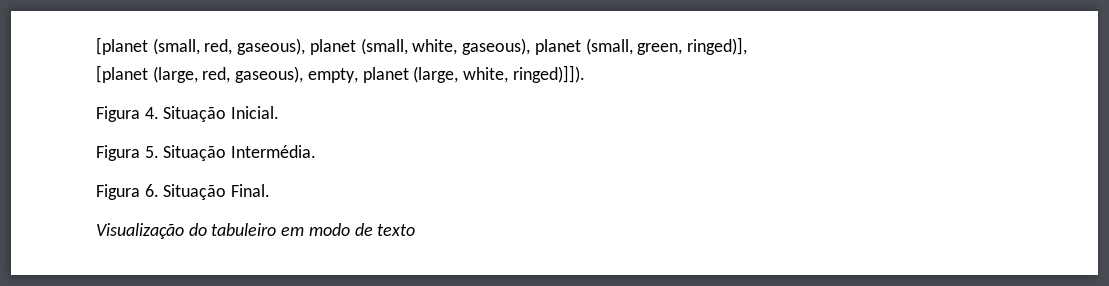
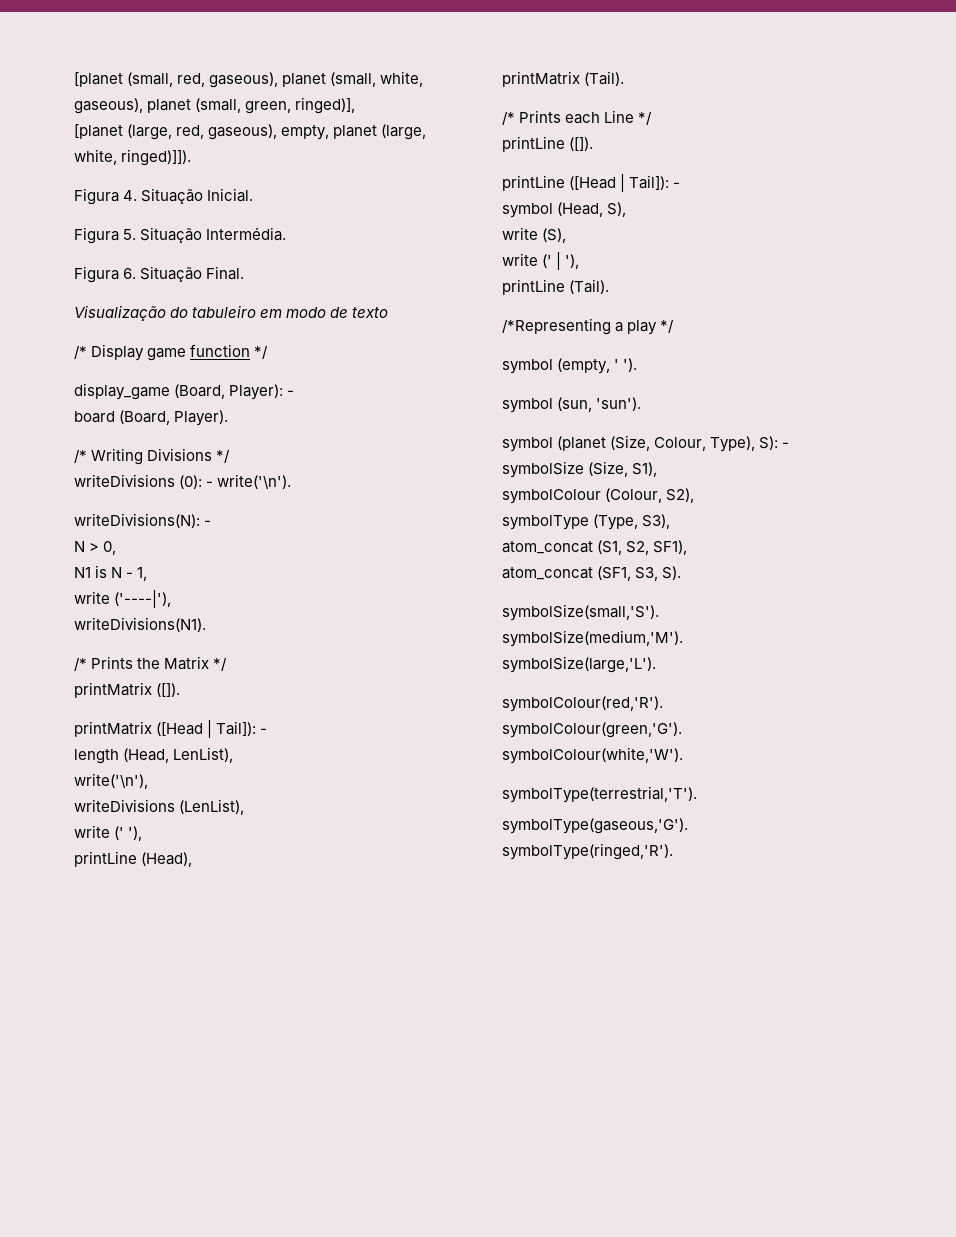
+ /* Display game function */
+ display_game (Board, Player): -
+ board (Board, Player).
+ /* Writing Divisions */
+ writeDivisions (0): - write('\n').
+ writeDivisions(N): -
+ N > 0,
+ N1 is N - 1,
+ write ('----|'),
+ writeDivisions(N1).
+ /* Prints the Matrix */
+ printMatrix ([]).
+ printMatrix ([Head | Tail]): -
+ length (Head, LenList),
+ write('\n'),
+ writeDivisions (LenList),
+ write (' '),
+ printLine (Head),
+ printMatrix (Tail).
+ /* Prints each Line */
+ printLine ([]).
+ printLine ([Head | Tail]): -
+ symbol (Head, S),
+ write (S),
+ write (' | '),
+ printLine (Tail).
+ /*Representing a play */
+ symbol (empty, ' ').
+ symbol (sun, 'sun').
+ symbol (planet (Size, Colour, Type), S): -
+ symbolSize (Size, S1),
+ symbolColour (Colour, S2),
+ symbolType (Type, S3),
+ atom_concat (S1, S2, SF1),
+ atom_concat (SF1, S3, S).
+ symbolSize(small,'S').
+ symbolSize(medium,'M').
+ symbolSize(large,'L').
+ symbolColour(red,'R').
+ symbolColour(green,'G').
+ symbolColour(white,'W').
+ symbolType(terrestrial,'T').
+ symbolType(gaseous,'G').
+ symbolType(ringed,'R').

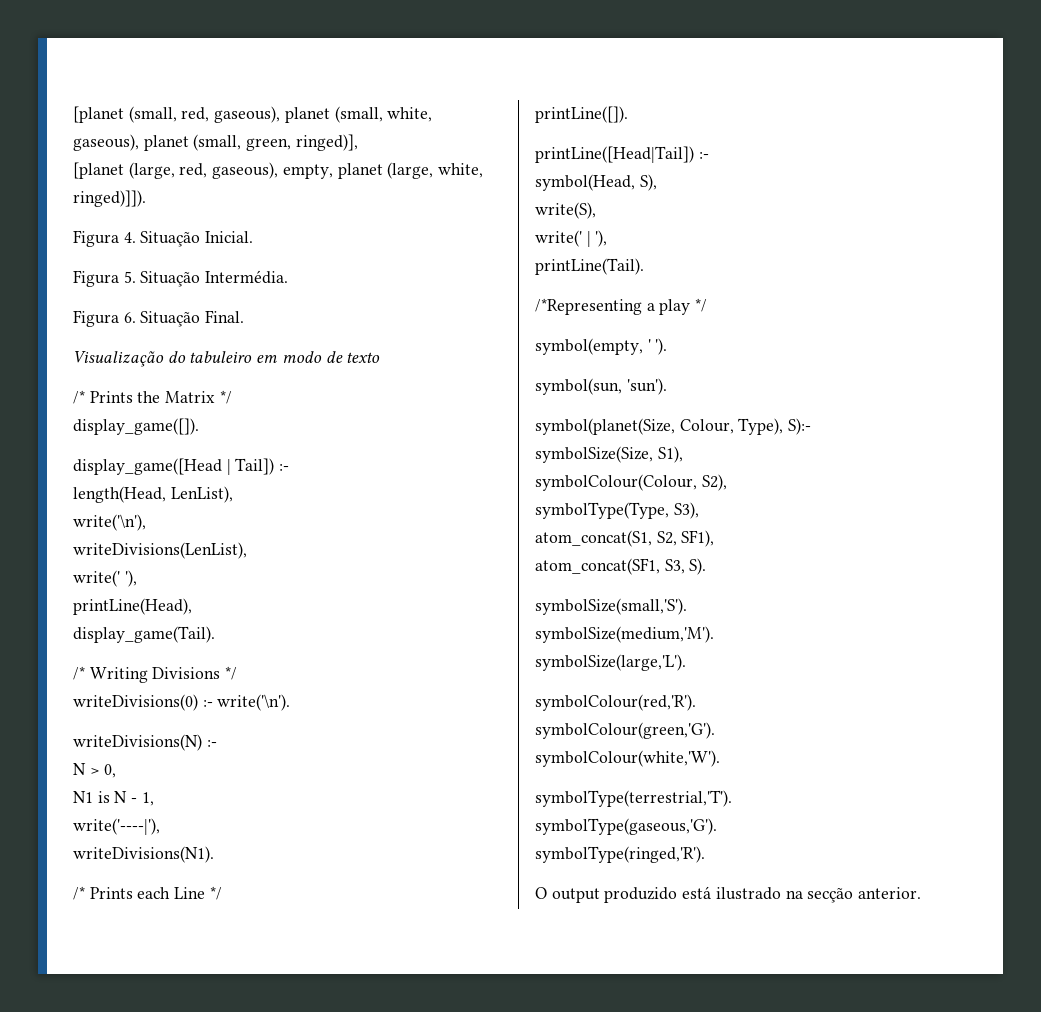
- /* Display game function */
- display_game (Board, Player): -
- board (Board, Player).
+ /* Prints the Matrix */
+ display_game([]).
+ display_game([Head | Tail]) :-
+ length(Head, LenList),
+ write('\n'),
+ writeDivisions(LenList),
+ write(' '),
+ printLine(Head),
+ display_game(Tail).
- writeDivisions (0): - write('\n').
+ writeDivisions(0) :- write('\n').
- writeDivisions(N): -
+ writeDivisions(N) :-
- write ('----|'),
+ write('----|'),
- /* Prints the Matrix */
- printMatrix ([]).
- printMatrix ([Head | Tail]): -
- length (Head, LenList),
- write('\n'),
- writeDivisions (LenList),
- write (' '),
- printLine (Head),
- printMatrix (Tail).
- printLine ([]).
- printLine ([Head | Tail]): -
- symbol (Head, S),
- write (S),
- write (' | '),
+ printLine([]).
+ printLine([Head|Tail]) :-
+ symbol(Head, S),
+ write(S),
+ write(' | '),
- printLine (Tail).
+ printLine(Tail).
- symbol (empty, ' ').
+ symbol(empty, ' ').
- symbol (sun, 'sun').
+ symbol(sun, 'sun').
- symbol (planet (Size, Colour, Type), S): -
- symbolSize (Size, S1),
+ symbol(planet(Size, Colour, Type), S):-
+ symbolSize(Size, S1),
- symbolColour (Colour, S2),
+ symbolColour(Colour, S2),
- symbolType (Type, S3),
+ symbolType(Type, S3),
- atom_concat (S1, S2, SF1),
+ atom_concat(S1, S2, SF1),
- atom_concat (SF1, S3, S).
+ atom_concat(SF1, S3, S).
+ O output produzido está ilustrado na secção anterior.

